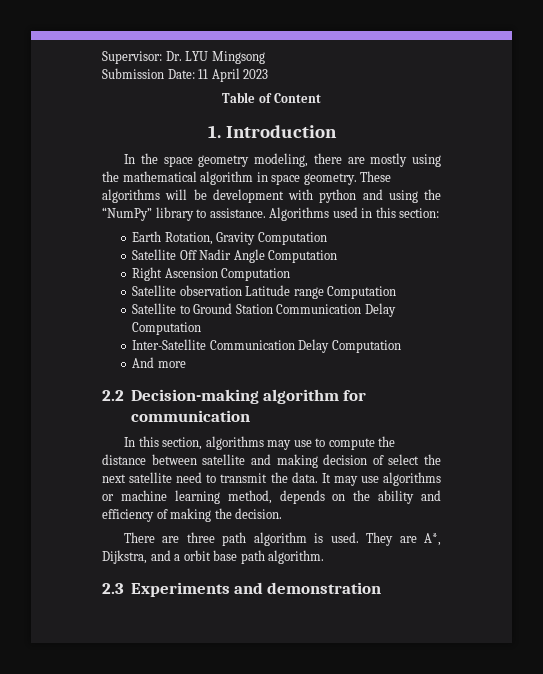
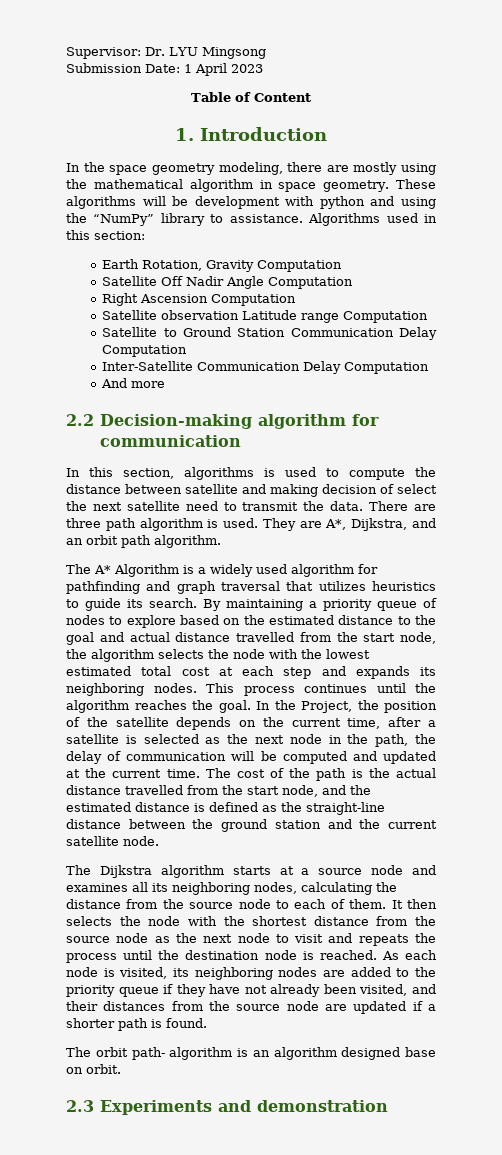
- Submission Date: 11 April 2023
+ Submission Date: 1 April 2023
- In this section, algorithms may use to compute the distance between satellite and making decision of select the next satellite need to transmit the data. It may use algorithms or machine learning method, depends on the ability and efficiency of making the decision.
- There are three path algorithm is used.
+ In this section, algorithms is used to compute the distance between satellite and making decision of select the next satellite need to transmit the data. There are three path algorithm is used.
- They are A*, Dijkstra, and a orbit base path algorithm.
+ They are A*, Dijkstra, and an orbit path algorithm.
+ The A* Algorithm is a widely used algorithm for pathfinding and graph traversal that utilizes heuristics to guide its search. By maintaining a priority queue of nodes to explore based on the estimated distance to the goal and actual distance travelled from the start node, the algorithm selects the node with the lowest estimated total cost at each step and expands its neighboring nodes. This process continues until the algorithm reaches the goal. In the Project, the position of the satellite depends on the current time, after a satellite is selected as the next node in the path, the delay of communication will be computed and updated at the current time. The cost of the path is the actual distance travelled from the start node, and the estimated distance is defined as the straight-line distance between the ground station and the current satellite node.
+ The Dijkstra algorithm starts at a source node and examines all its neighboring nodes, calculating the distance from the source node to each of them. It then selects the node with the shortest distance from the source node as the next node to visit and repeats the process until the destination node is reached. As each node is visited, its neighboring nodes are added to the priority queue if they have not already been visited, and their distances from the source node are updated if a shorter path is found.
+ The orbit path- algorithm is an algorithm designed base on orbit.

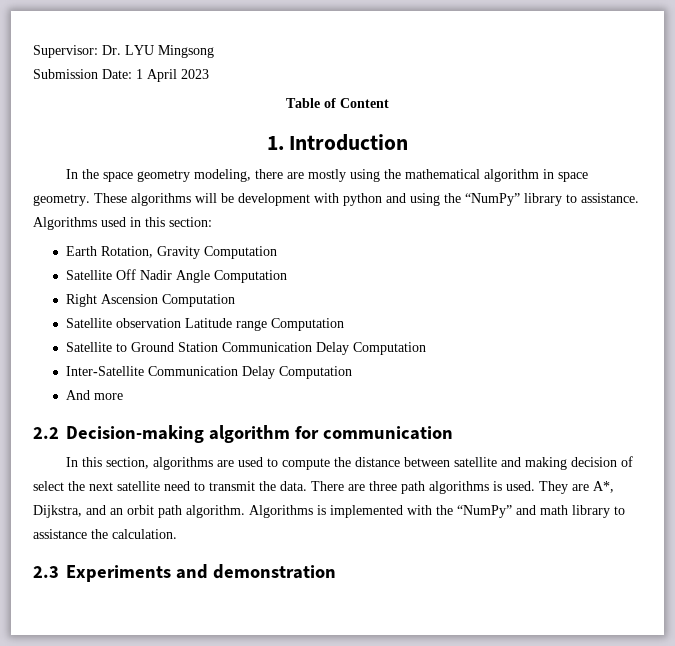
- In this section, algorithms is used to compute the distance between satellite and making decision of select the next satellite need to transmit the data.
+ In this section, algorithms are used to compute the distance between satellite and making decision of select the next satellite need to transmit the data.
- There are three path algorithm is used.
+ There are three path algorithms is used.
- They are A*, Dijkstra, and an orbit path algorithm.
- The A* Algorithm is a widely used algorithm for pathfinding and graph traversal that utilizes heuristics to guide its search. By maintaining a priority queue of nodes to explore based on the estimated distance to the goal and actual distance travelled from the start node, the algorithm selects the node with the lowest estimated total cost at each step and expands its neighboring nodes. This process continues until the algorithm reaches the goal. In the Project, the position of the satellite depends on the current time, after a satellite is selected as the next node in the path, the delay of communication will be computed and updated at the current time. The cost of the path is the actual distance travelled from the start node, and the estimated distance is defined as the straight-line distance between the ground station and the current satellite node.
- The Dijkstra algorithm starts at a source node and examines all its neighboring nodes, calculating the distance from the source node to each of them. It then selects the node with the shortest distance from the source node as the next node to visit and repeats the process until the destination node is reached. As each node is visited, its neighboring nodes are added to the priority queue if they have not already been visited, and their distances from the source node are updated if a shorter path is found.
- The orbit path- algorithm is an algorithm designed base on orbit.
+ They are A*, Dijkstra, and an orbit path algorithm. Algorithms is implemented with the “NumPy” and math library to assistance the calculation.

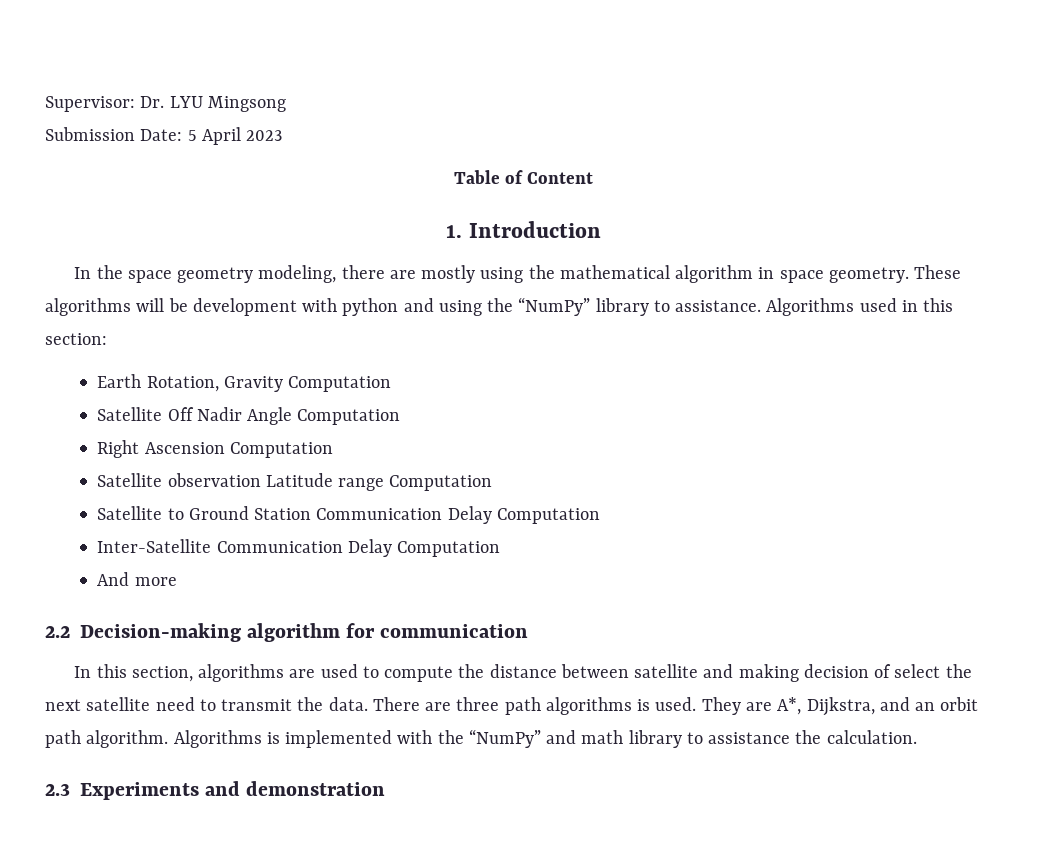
- Submission Date: 1 April 2023
+ Submission Date: 5 April 2023

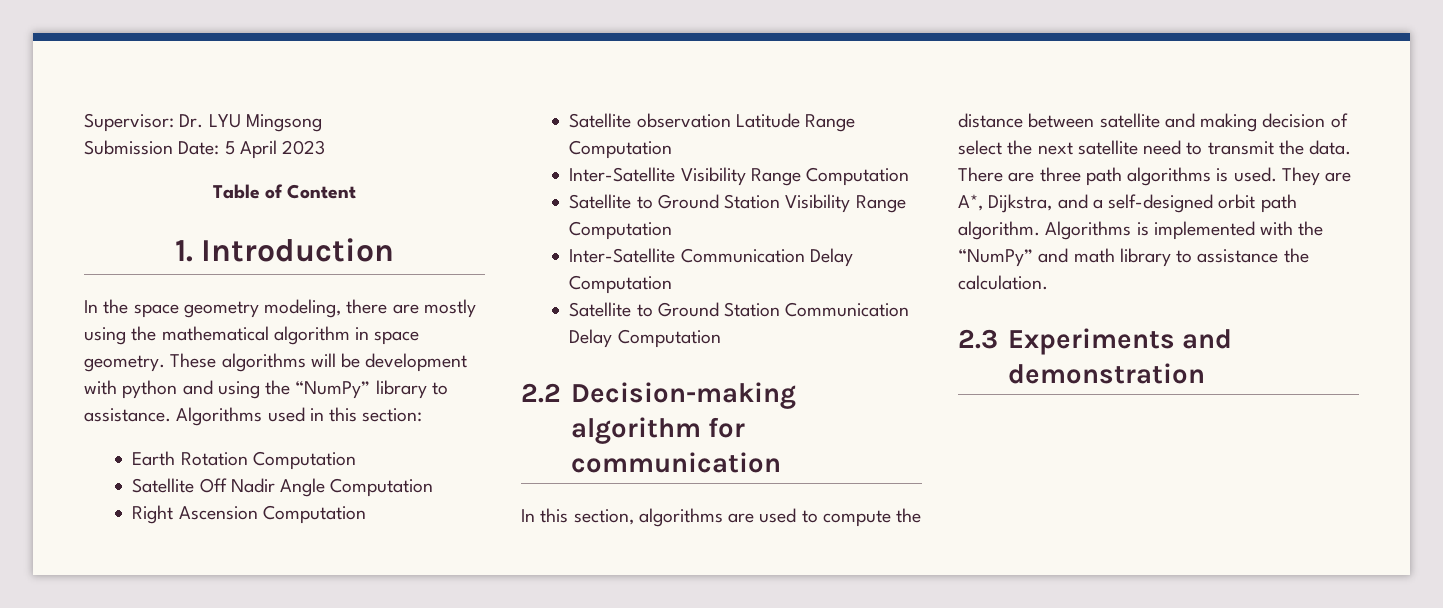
- Earth Rotation, Gravity Computation
+ Earth Rotation Computation
- Satellite observation Latitude range Computation
+ Satellite observation Latitude Range Computation
+ Inter-Satellite Visibility Range Computation
+ Satellite to Ground Station Visibility Range Computation
+ Inter-Satellite Communication Delay Computation
- Inter-Satellite Communication Delay Computation
- And more
- They are A*, Dijkstra, and an orbit path algorithm.
+ They are A*, Dijkstra, and a self-designed orbit path algorithm.

